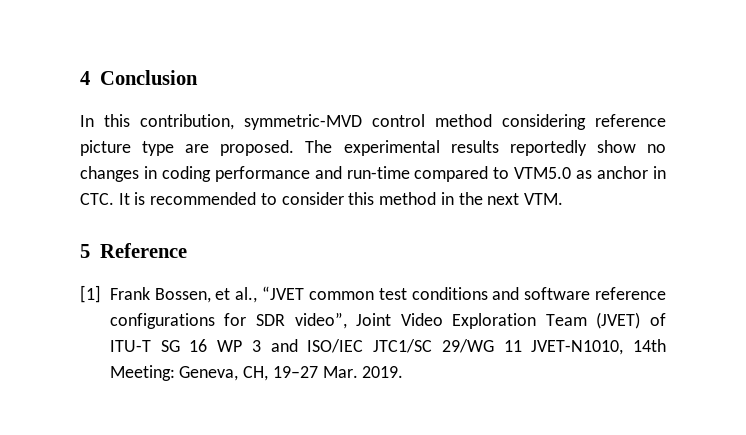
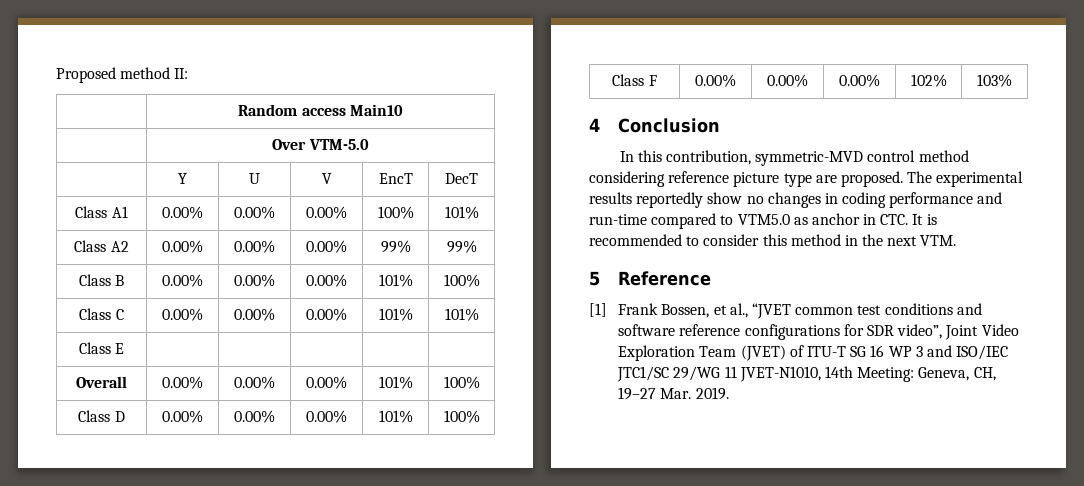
+ Proposed method II:
+ | Random access Main10
+ | Over VTM-5.0
+ | Y | U | V | EncT | DecT
+ Class A1 | 0.00% | 0.00% | 0.00% | 100% | 101%
+ Class A2 | 0.00% | 0.00% | 0.00% | 99% | 99%
+ Class B | 0.00% | 0.00% | 0.00% | 101% | 100%
+ Class C | 0.00% | 0.00% | 0.00% | 101% | 101%
+ Class E | | | | |
+ Overall | 0.00% | 0.00% | 0.00% | 101% | 100%
+ Class D | 0.00% | 0.00% | 0.00% | 101% | 100%
+ Class F | 0.00% | 0.00% | 0.00% | 102% | 103%

